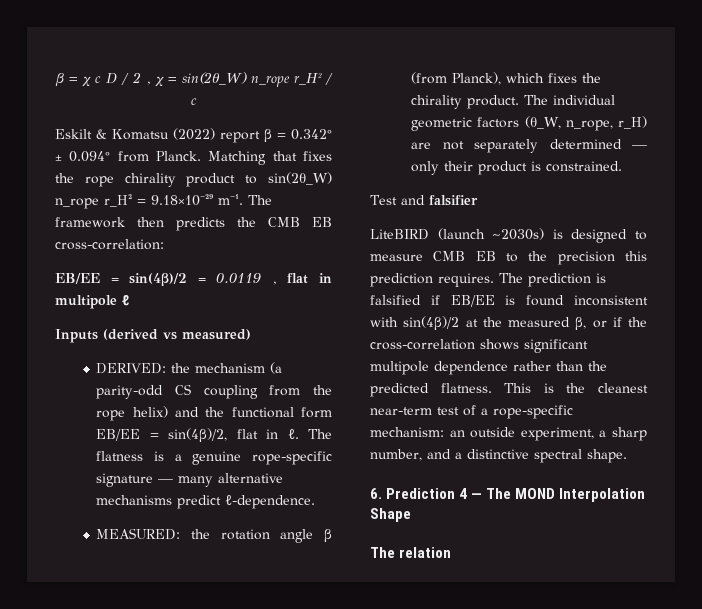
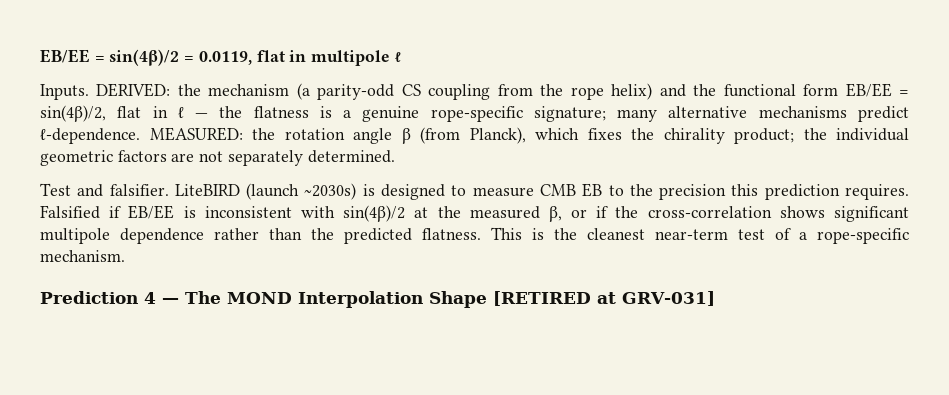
- β = χ c D / 2 , χ = sin(2θ_W) n_rope r_H² / c
- Eskilt & Komatsu (2022) report β = 0.342° ± 0.094° from Planck. Matching that fixes the rope chirality product to sin(2θ_W) n_rope r_H² = 9.18×10⁻²⁹ m⁻¹. The framework then predicts the CMB EB cross-correlation:
- EB/EE = sin(4β)/2 = 0.0119 , flat in multipole ℓ
+ EB/EE = sin(4β)/2 = 0.0119, flat in multipole ℓ
- Inputs (derived vs measured)
- DERIVED: the mechanism (a parity-odd CS coupling from the rope helix) and the functional form EB/EE = sin(4β)/2, flat in ℓ. The flatness is a genuine rope-specific signature — many alternative mechanisms predict ℓ-dependence.
- MEASURED: the rotation angle β (from Planck), which fixes the chirality product. The individual geometric factors (θ_W, n_rope, r_H) are not separately determined — only their product is constrained.
+ Inputs. DERIVED: the mechanism (a parity-odd CS coupling from the rope helix) and the functional form EB/EE = sin(4β)/2, flat in ℓ — the flatness is a genuine rope-specific signature; many alternative mechanisms predict ℓ-dependence. MEASURED: the rotation angle β (from Planck), which fixes the chirality product; the individual geometric factors are not separately determined.
- Test and falsifier
- LiteBIRD (launch ~2030s) is designed to measure CMB EB to the precision this prediction requires.
+ Test and falsifier. LiteBIRD (launch ~2030s) is designed to measure CMB EB to the precision this prediction requires.
- The prediction is falsified if EB/EE is found inconsistent with sin(4β)/2 at the measured β, or if the cross-correlation shows significant multipole dependence rather than the predicted flatness.
+ Falsified if EB/EE is inconsistent with sin(4β)/2 at the measured β, or if the cross-correlation shows significant multipole dependence rather than the predicted flatness.
- This is the cleanest near-term test of a rope-specific mechanism: an outside experiment, a sharp number, and a distinctive spectral shape.
- 6. Prediction 4 — The MOND Interpolation Shape
- The relation
+ This is the cleanest near-term test of a rope-specific mechanism.
+ Prediction 4 — The MOND Interpolation Shape [RETIRED at GRV-031]

